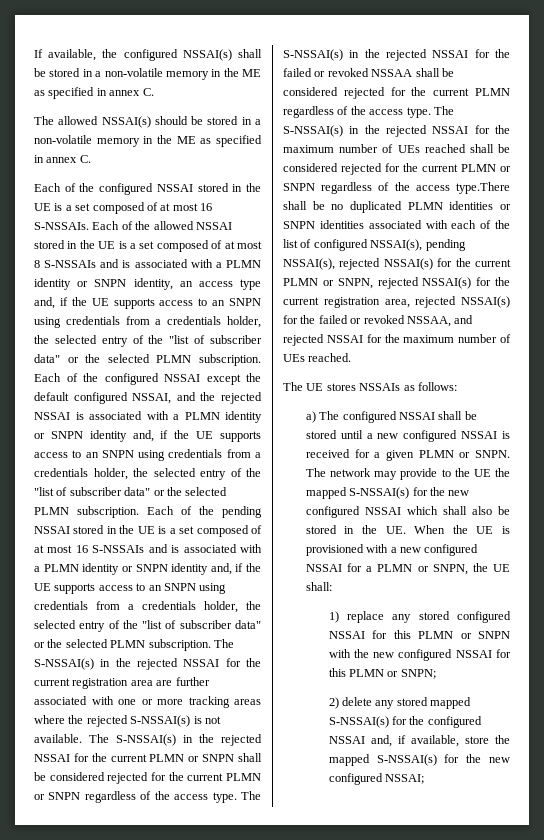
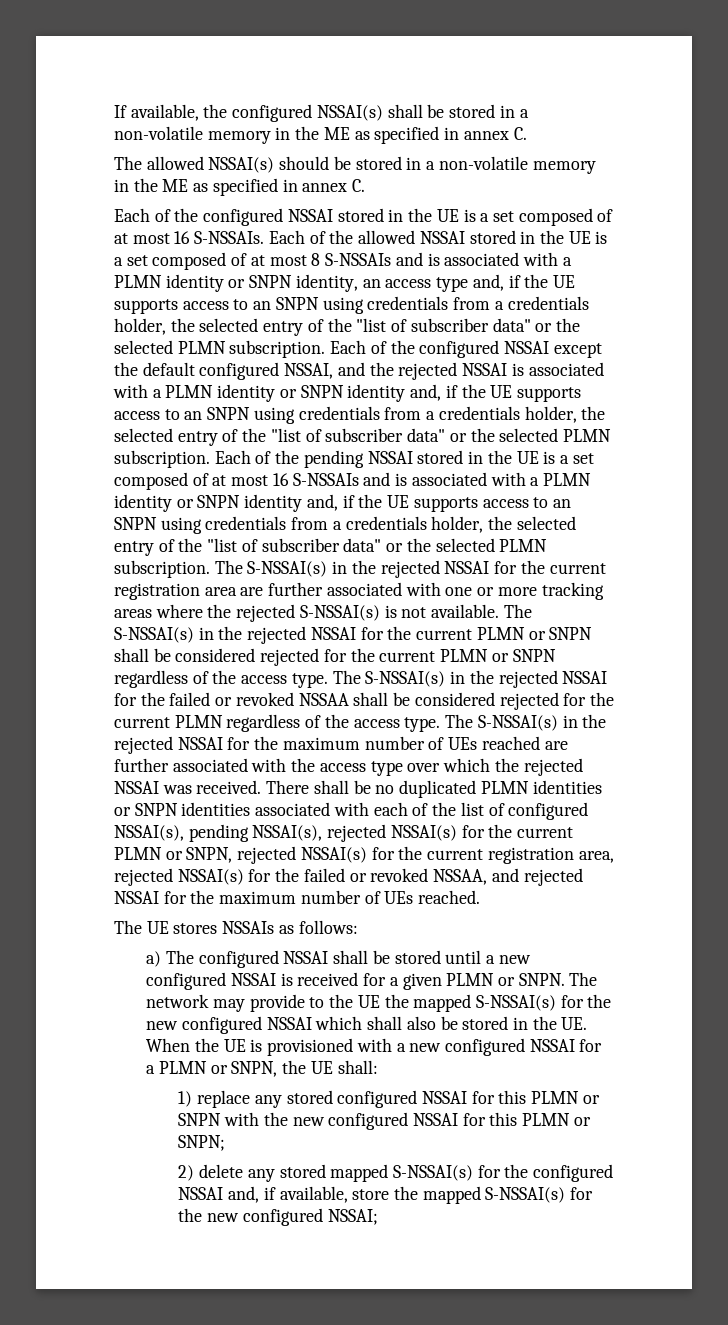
- The S-NSSAI(s) in the rejected NSSAI for the maximum number of UEs reached shall be considered rejected for the current PLMN or SNPN regardless of the access type.There shall be no duplicated PLMN identities or SNPN identities associated with each of the list of configured NSSAI(s), pending NSSAI(s), rejected NSSAI(s) for the current PLMN or SNPN, rejected NSSAI(s) for the current registration area, rejected NSSAI(s) for the failed or revoked NSSAA, and rejected NSSAI for the maximum number of UEs reached.
+ The S-NSSAI(s) in the rejected NSSAI for the maximum number of UEs reached are further associated with the access type over which the rejected NSSAI was received. There shall be no duplicated PLMN identities or SNPN identities associated with each of the list of configured NSSAI(s), pending NSSAI(s), rejected NSSAI(s) for the current PLMN or SNPN, rejected NSSAI(s) for the current registration area, rejected NSSAI(s) for the failed or revoked NSSAA, and rejected NSSAI for the maximum number of UEs reached.

